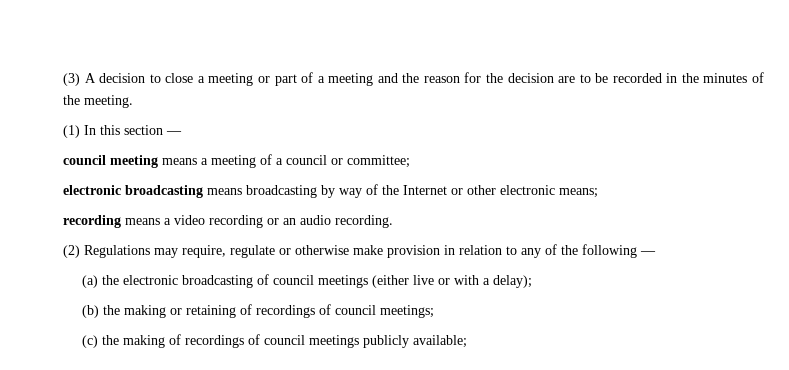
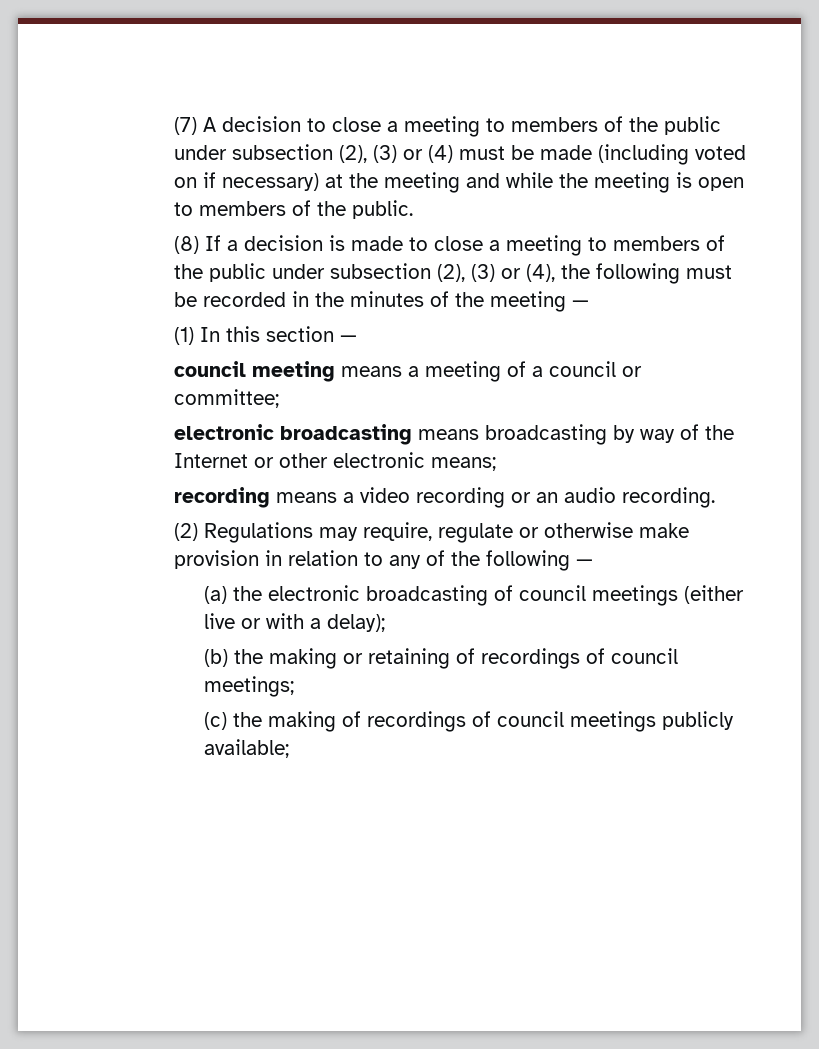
- (3) A decision to close a meeting or part of a meeting and the reason for the decision are to be recorded in the minutes of the meeting.
+ (7) A decision to close a meeting to members of the public under subsection (2), (3) or (4) must be made (including voted on if necessary) at the meeting and while the meeting is open to members of the public.
+ (8) If a decision is made to close a meeting to members of the public under subsection (2), (3) or (4), the following must be recorded in the minutes of the meeting —

